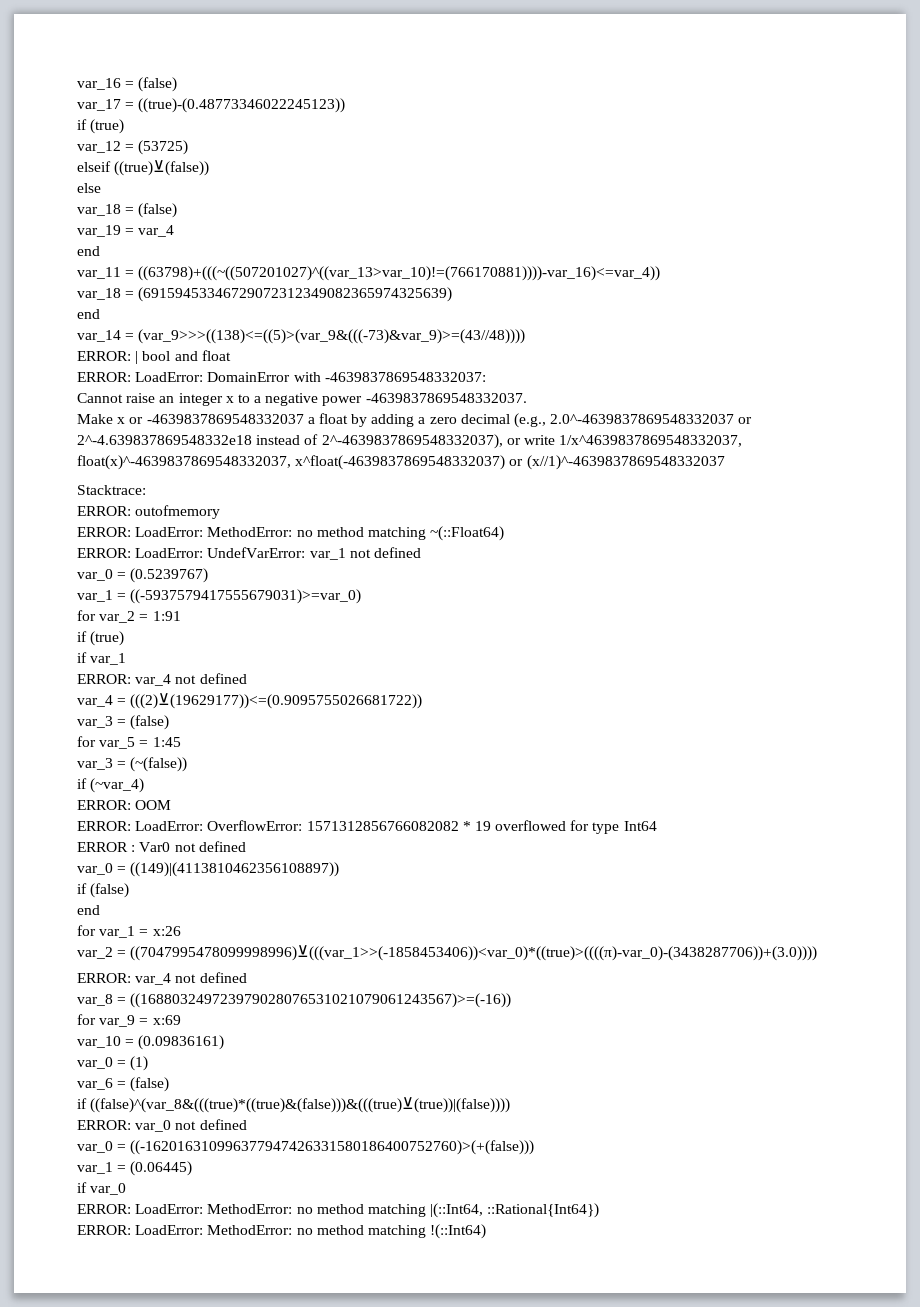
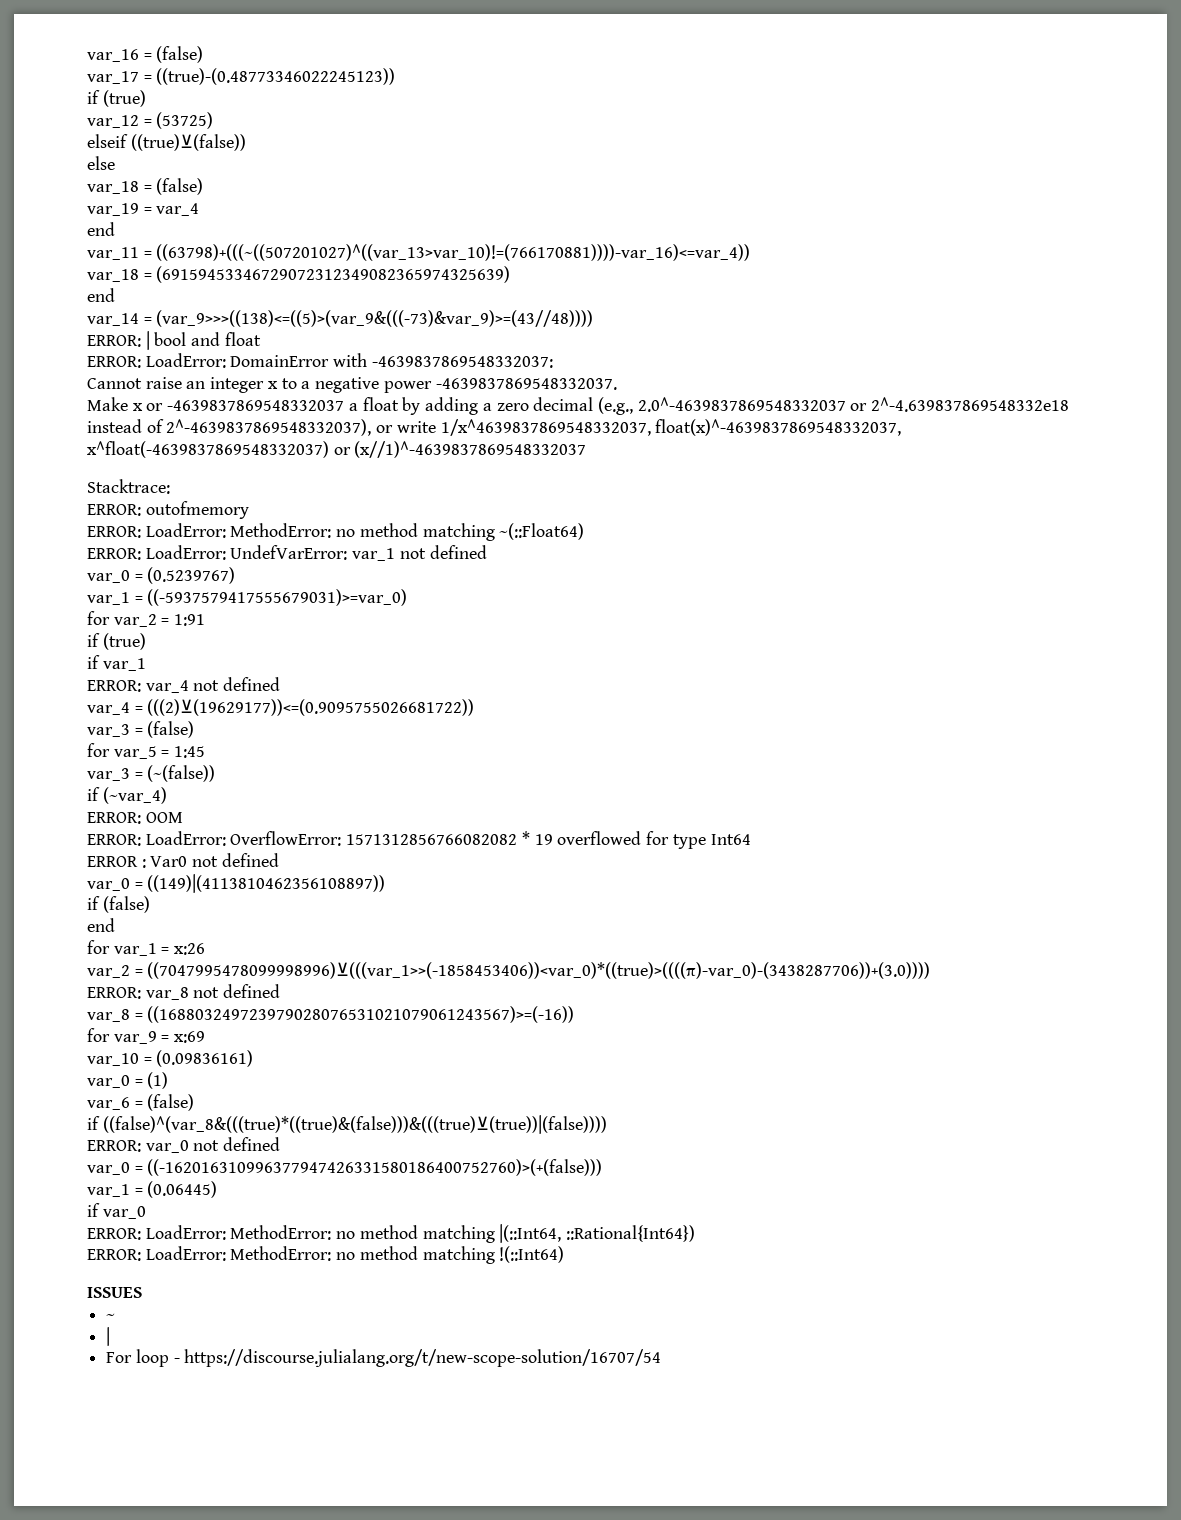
  var_2 = ((7047995478099998996)⊻(((var_1>>(-1858453406))<var_0)*((true)>((((π)-var_0)-(3438287706))+(3.0))))
- ERROR: var_4 not defined
+ ERROR: var_8 not defined
+ ISSUES
+ ~
+ |
+ For loop - https://discourse.julialang.org/t/new-scope-solution/16707/54

